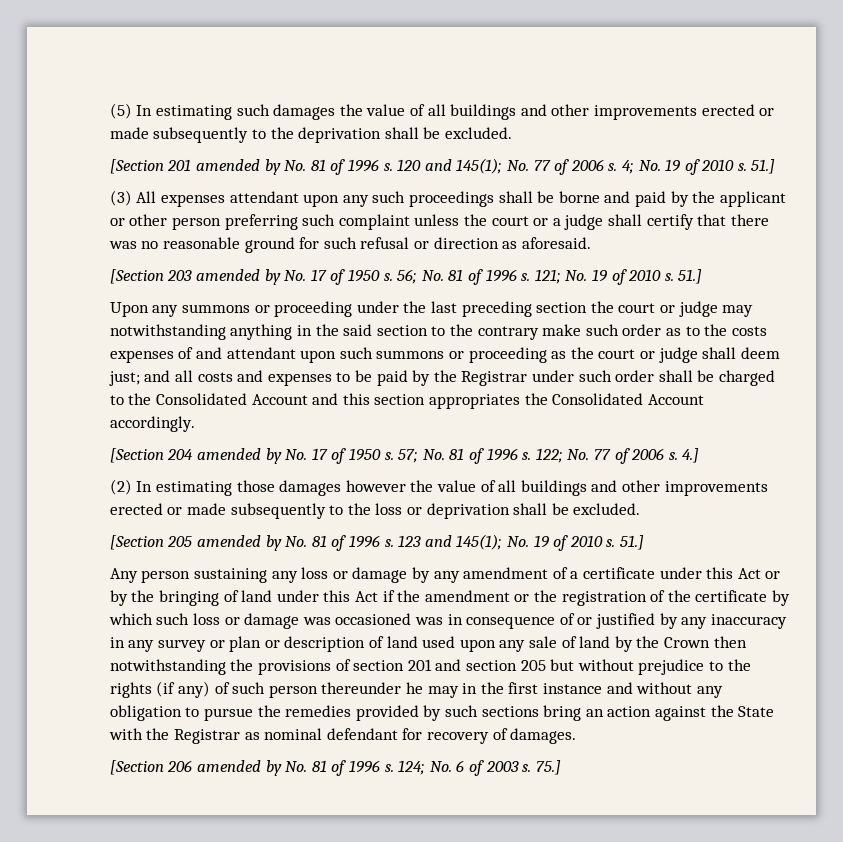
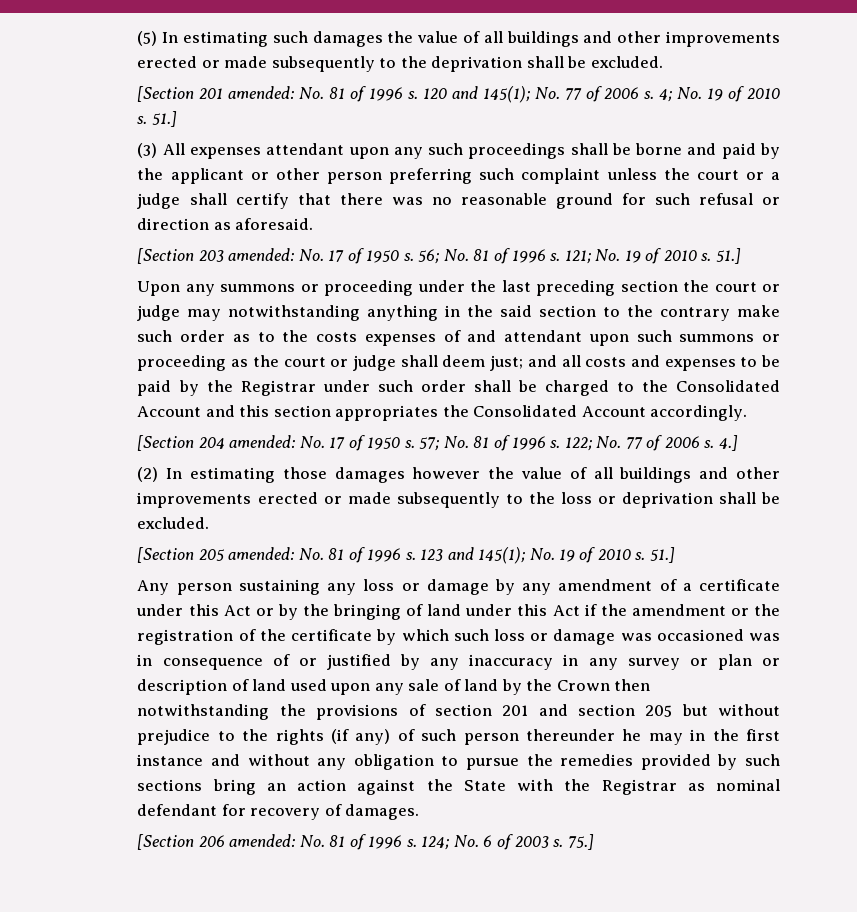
- [Section 201 amended by No. 81 of 1996 s.
+ [Section 201 amended: No. 81 of 1996 s.
- [Section 203 amended by No. 17 of 1950 s.
+ [Section 203 amended: No. 17 of 1950 s.
- [Section 204 amended by No. 17 of 1950 s.
+ [Section 204 amended: No. 17 of 1950 s.
- [Section 205 amended by No. 81 of 1996 s.
+ [Section 205 amended: No. 81 of 1996 s.
- [Section 206 amended by No. 81 of 1996 s.
+ [Section 206 amended: No. 81 of 1996 s.

